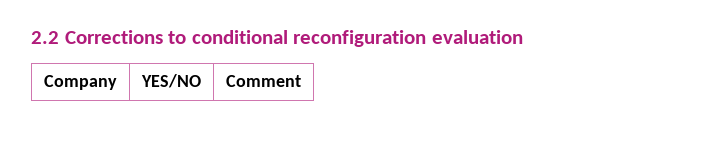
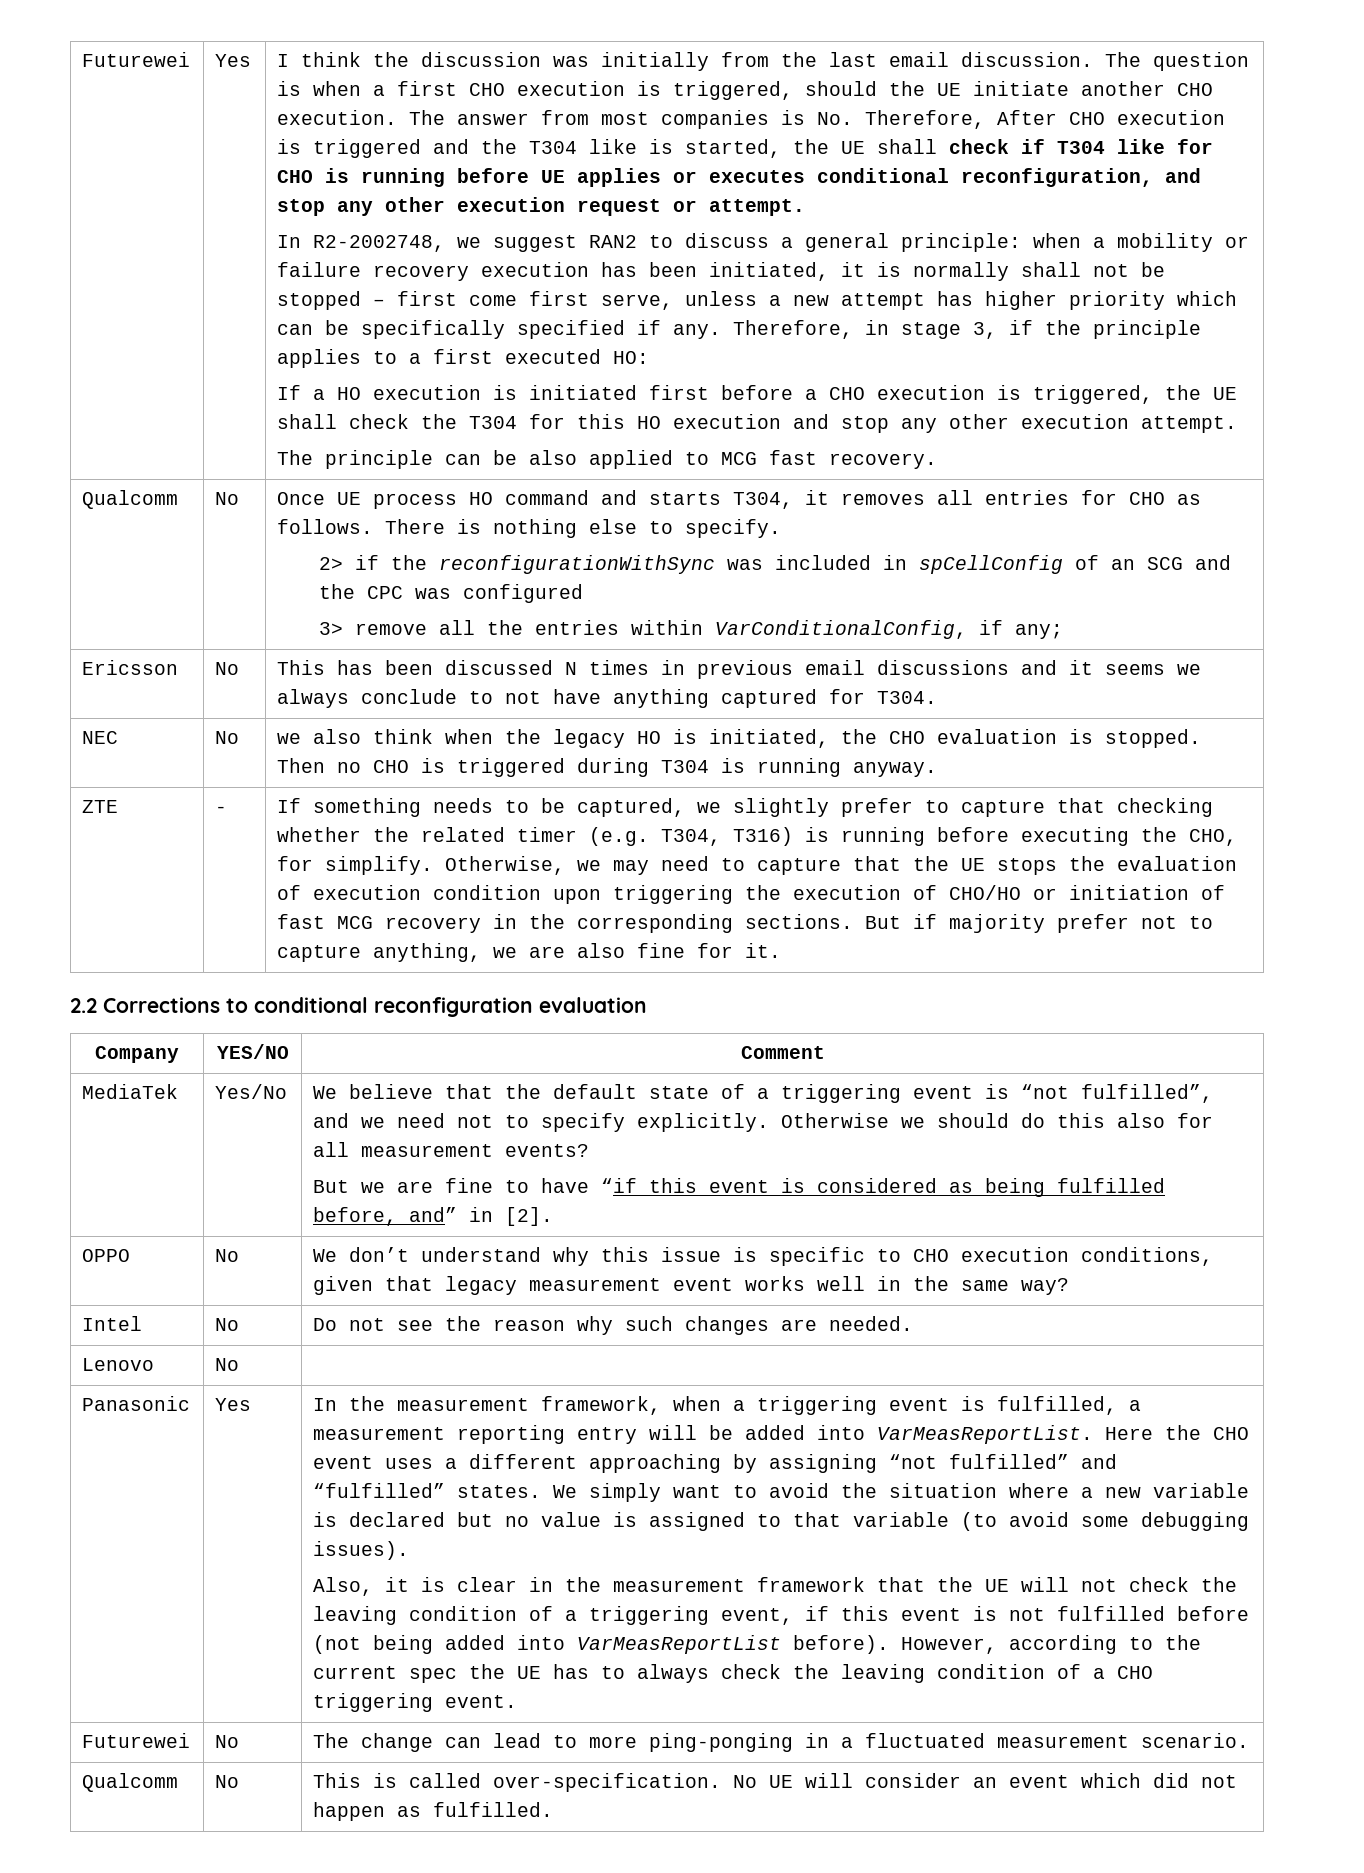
+ Futurewei | Yes | I think the discussion was initially from the last email discussion. The question is when a first CHO execution is triggered, should the UE initiate another CHO execution. The answer from most companies is No. Therefore, After CHO execution is triggered and the T304 like is started, the UE shall check if T304 like for CHO is running before UE applies or executes conditional reconfiguration, and stop any other execution request or attempt.
+ In R2-2002748, we suggest RAN2 to discuss a general principle: when a mobility or failure recovery execution has been initiated, it is normally shall not be stopped – first come first serve, unless a new attempt has higher priority which can be specifically specified if any. Therefore, in stage 3, if the principle applies to a first executed HO:
+ If a HO execution is initiated first before a CHO execution is triggered, the UE shall check the T304 for this HO execution and stop any other execution attempt.
+ The principle can be also applied to MCG fast recovery.
+ Qualcomm | No | Once UE process HO command and starts T304, it removes all entries for CHO as follows. There is nothing else to specify.
+ 2> if the reconfigurationWithSync was included in spCellConfig of an SCG and the CPC was configured
+ 3> remove all the entries within VarConditionalConfig, if any;
+ Ericsson | No | This has been discussed N times in previous email discussions and it seems we always conclude to not have anything captured for T304.
+ NEC | No | we also think when the legacy HO is initiated, the CHO evaluation is stopped. Then no CHO is triggered during T304 is running anyway.
+ ZTE | - | If something needs to be captured, we slightly prefer to capture that checking whether the related timer (e.g. T304, T316) is running before executing the CHO, for simplify. Otherwise, we may need to capture that the UE stops the evaluation of execution condition upon triggering the execution of CHO/HO or initiation of fast MCG recovery in the corresponding sections. But if majority prefer not to capture anything, we are also fine for it.
+ MediaTek | Yes/No | We believe that the default state of a triggering event is “not fulfilled”, and we need not to specify explicitly. Otherwise we should do this also for all measurement events?
+ But we are fine to have “if this event is considered as being fulfilled before, and” in [2].
+ OPPO | No | We don’t understand why this issue is specific to CHO execution conditions, given that legacy measurement event works well in the same way?
+ Intel | No | Do not see the reason why such changes are needed.
+ Lenovo | No |
+ Panasonic | Yes | In the measurement framework, when a triggering event is fulfilled, a measurement reporting entry will be added into VarMeasReportList. Here the CHO event uses a different approaching by assigning “not fulfilled” and “fulfilled” states. We simply want to avoid the situation where a new variable is declared but no value is assigned to that variable (to avoid some debugging issues).
+ Also, it is clear in the measurement framework that the UE will not check the leaving condition of a triggering event, if this event is not fulfilled before (not being added into VarMeasReportList before). However, according to the current spec the UE has to always check the leaving condition of a CHO triggering event.
+ Futurewei | No | The change can lead to more ping-ponging in a fluctuated measurement scenario.
+ Qualcomm | No | This is called over-specification. No UE will consider an event which did not happen as fulfilled.

